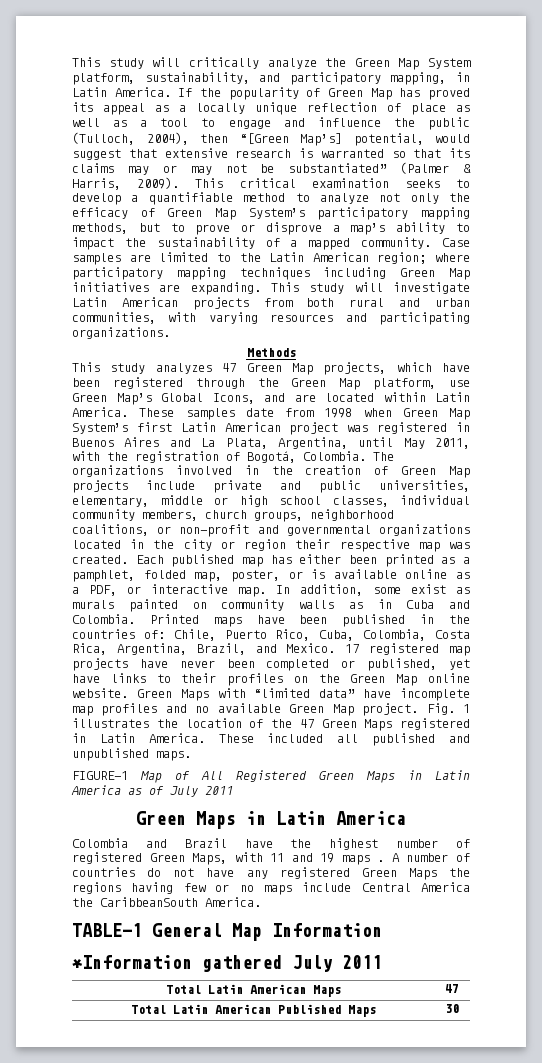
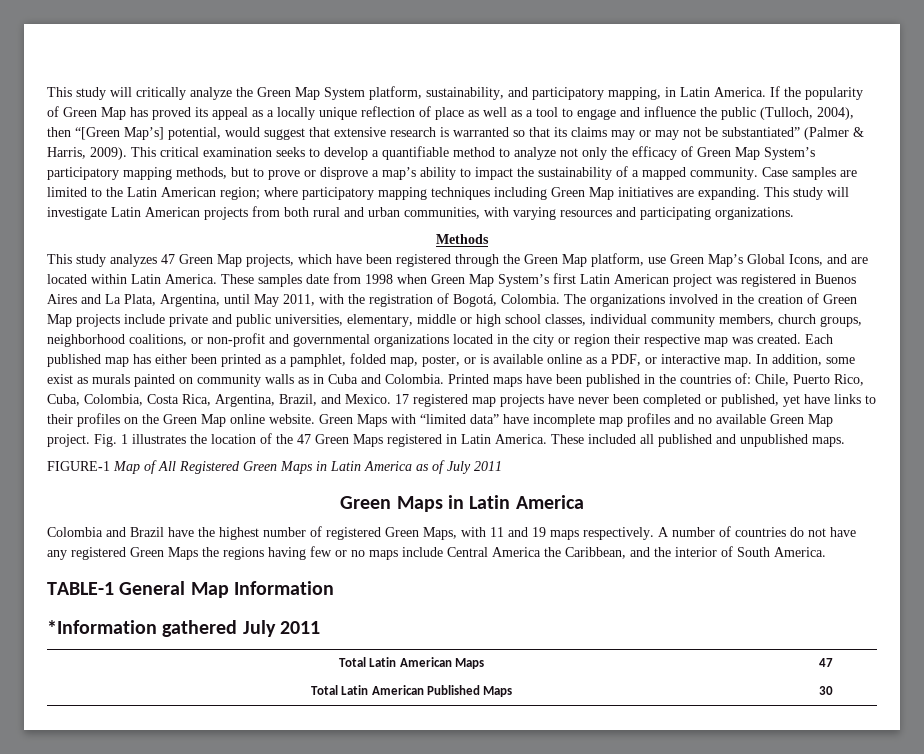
- Colombia and Brazil have the highest number of registered Green Maps, with 11 and 19 maps .
+ Colombia and Brazil have the highest number of registered Green Maps, with 11 and 19 maps respectively.
- A number of countries do not have any registered Green Maps the regions having few or no maps include Central America the CaribbeanSouth America.
+ A number of countries do not have any registered Green Maps the regions having few or no maps include Central America the Caribbean, and the interior of South America.

